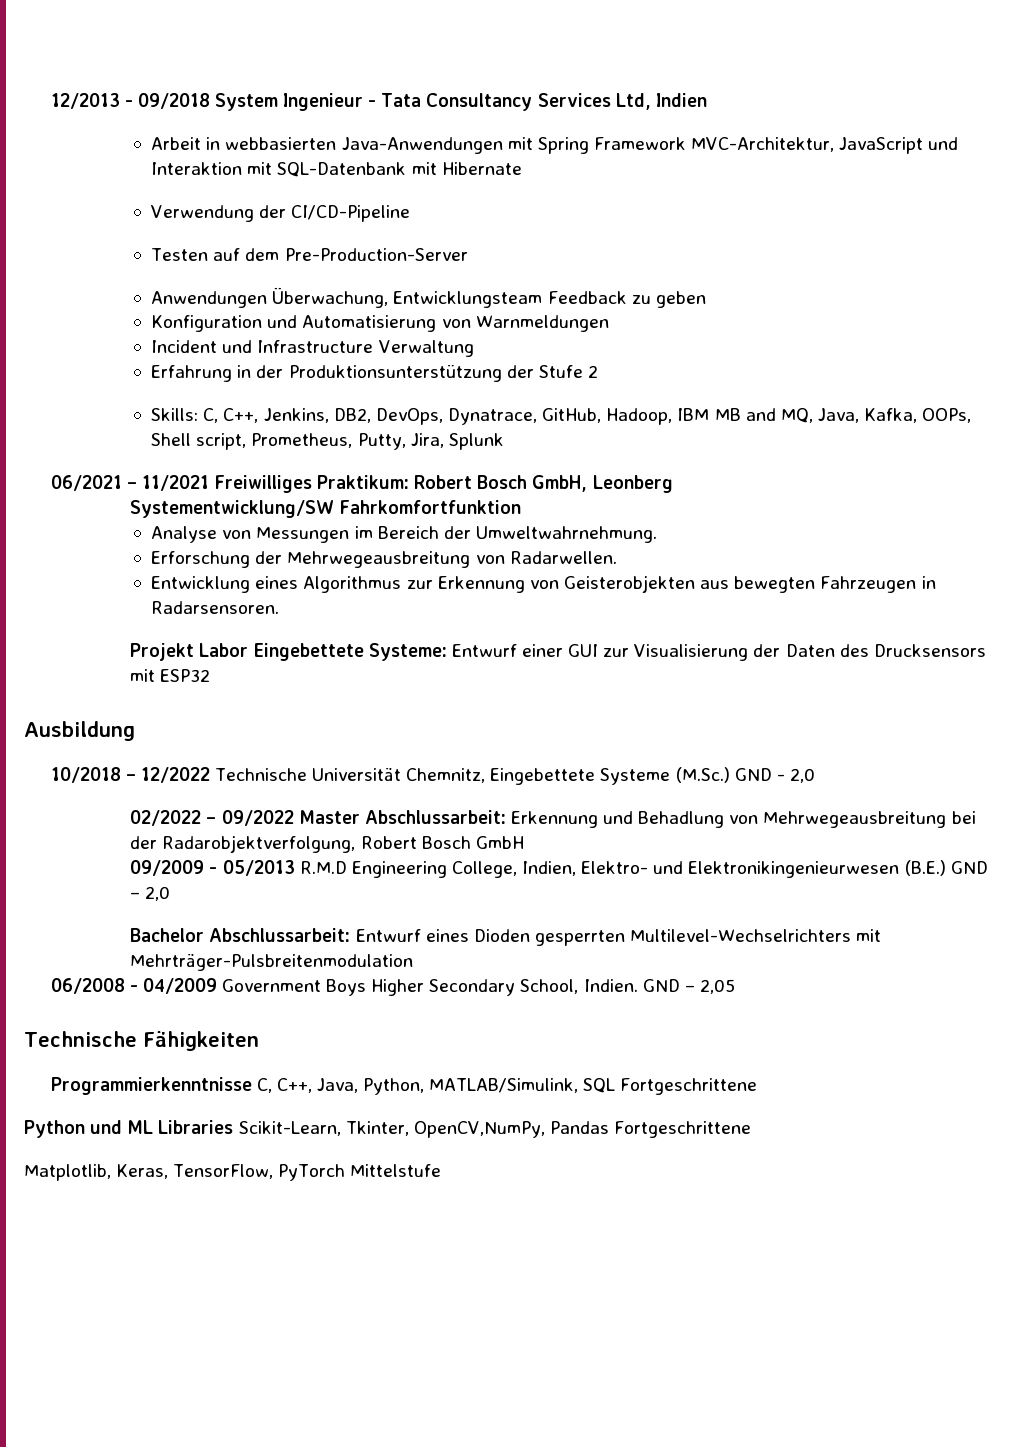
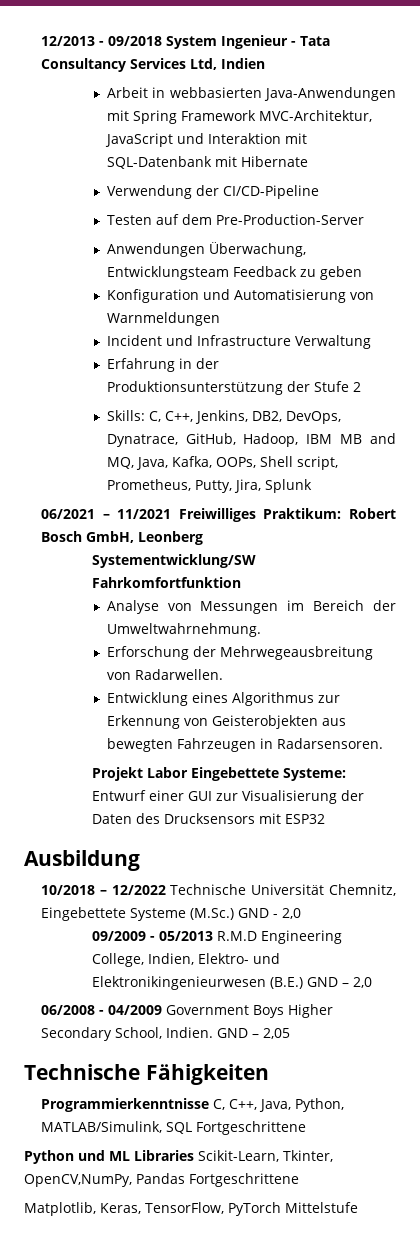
- 02/2022 – 09/2022 Master Abschlussarbeit: Erkennung und Behadlung von Mehrwegeausbreitung bei der Radarobjektverfolgung, Robert Bosch GmbH
- Bachelor Abschlussarbeit: Entwurf eines Dioden gesperrten Multilevel-Wechselrichters mit Mehrträger-Pulsbreitenmodulation

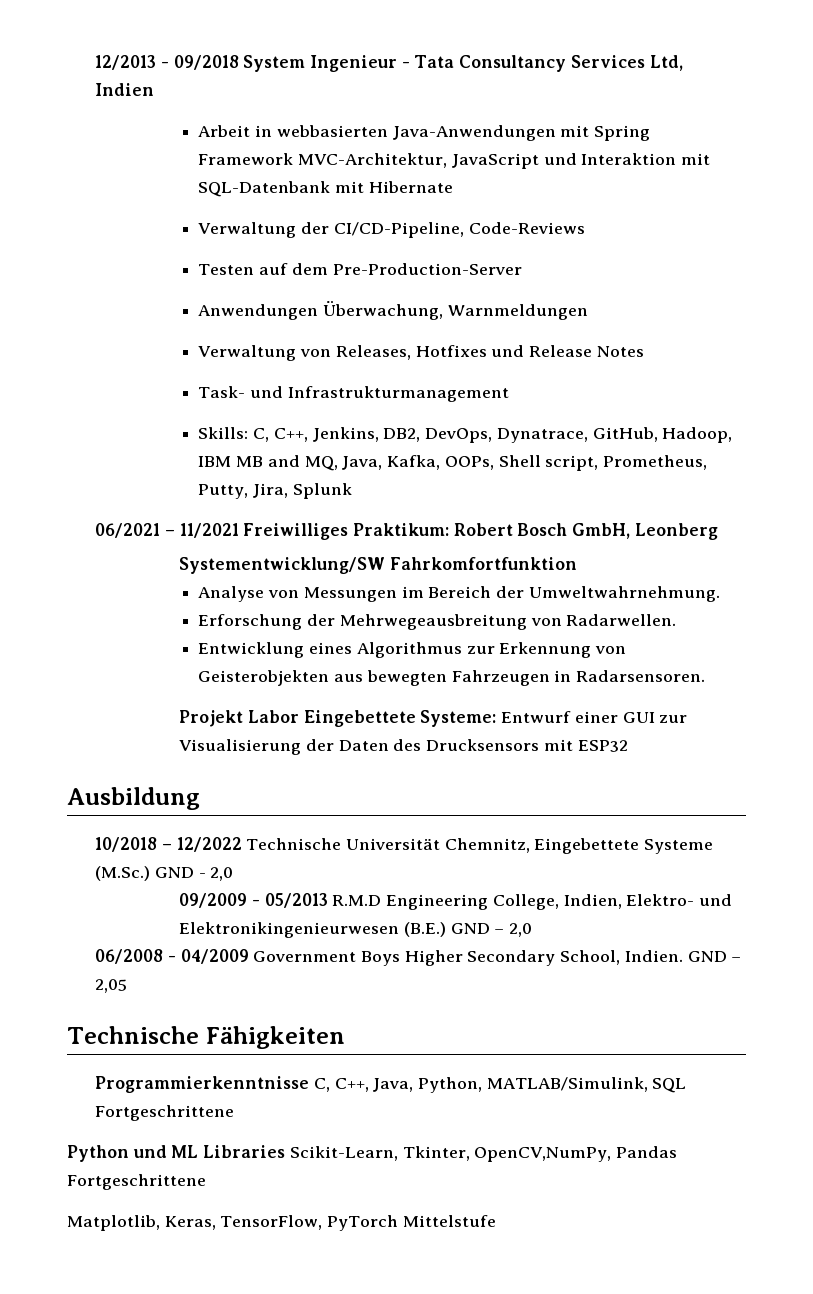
- Verwendung der CI/CD-Pipeline
+ Verwaltung der CI/CD-Pipeline, Code-Reviews
- Anwendungen Überwachung, Entwicklungsteam Feedback zu geben
- Konfiguration und Automatisierung von Warnmeldungen
- Incident und Infrastructure Verwaltung
- Erfahrung in der Produktionsunterstützung der Stufe 2
+ Anwendungen Überwachung, Warnmeldungen
+ Verwaltung von Releases, Hotfixes und Release Notes
+ Task- und Infrastrukturmanagement

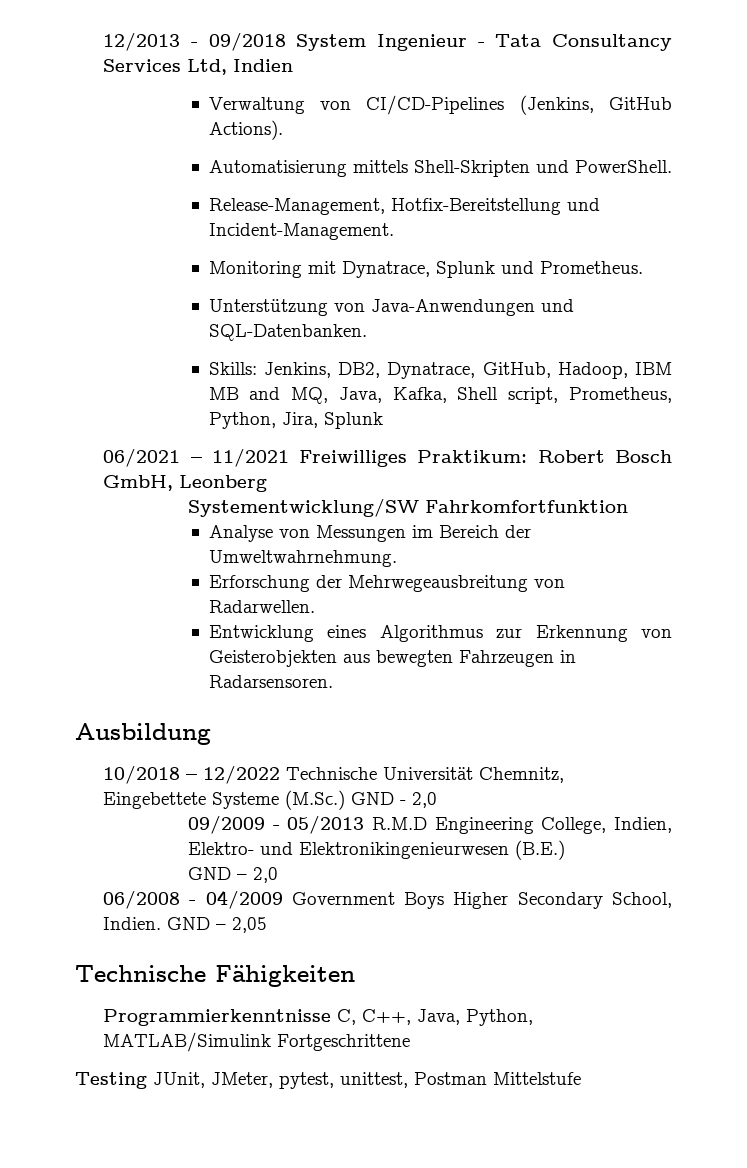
- Arbeit in webbasierten Java-Anwendungen mit Spring Framework MVC-Architektur, JavaScript und Interaktion mit SQL-Datenbank mit Hibernate
- Verwaltung der CI/CD-Pipeline, Code-Reviews
- Testen auf dem Pre-Production-Server
- Anwendungen Überwachung, Warnmeldungen
- Verwaltung von Releases, Hotfixes und Release Notes
- Task- und Infrastrukturmanagement
+ Verwaltung von CI/CD-Pipelines (Jenkins, GitHub Actions).
+ Automatisierung mittels Shell-Skripten und PowerShell.
+ Release-Management, Hotfix-Bereitstellung und Incident-Management.
+ Monitoring mit Dynatrace, Splunk und Prometheus.
+ Unterstützung von Java-Anwendungen und SQL-Datenbanken.
- Skills: C, C++, Jenkins, DB2, DevOps, Dynatrace, GitHub, Hadoop, IBM MB and MQ, Java, Kafka, OOPs, Shell script, Prometheus, Putty, Jira, Splunk
+ Skills: Jenkins, DB2, Dynatrace, GitHub, Hadoop, IBM MB and MQ, Java, Kafka, Shell script, Prometheus, Python, Jira, Splunk
- Projekt Labor Eingebettete Systeme: Entwurf einer GUI zur Visualisierung der Daten des Drucksensors mit ESP32
- 09/2009 - 05/2013 R.M.D Engineering College, Indien, Elektro- und Elektronikingenieurwesen (B.E.) GND – 2,0
+ 09/2009 - 05/2013 R.M.D Engineering College, Indien, Elektro- und Elektronikingenieurwesen (B.E.)
+ GND – 2,0
- Programmierkenntnisse C, C++, Java, Python, MATLAB/Simulink, SQL Fortgeschrittene
- Python und ML Libraries Scikit-Learn, Tkinter, OpenCV,NumPy, Pandas Fortgeschrittene
- Matplotlib, Keras, TensorFlow, PyTorch Mittelstufe
+ Programmierkenntnisse C, C++, Java, Python, MATLAB/Simulink Fortgeschrittene
+ Testing JUnit, JMeter, pytest, unittest, Postman Mittelstufe

